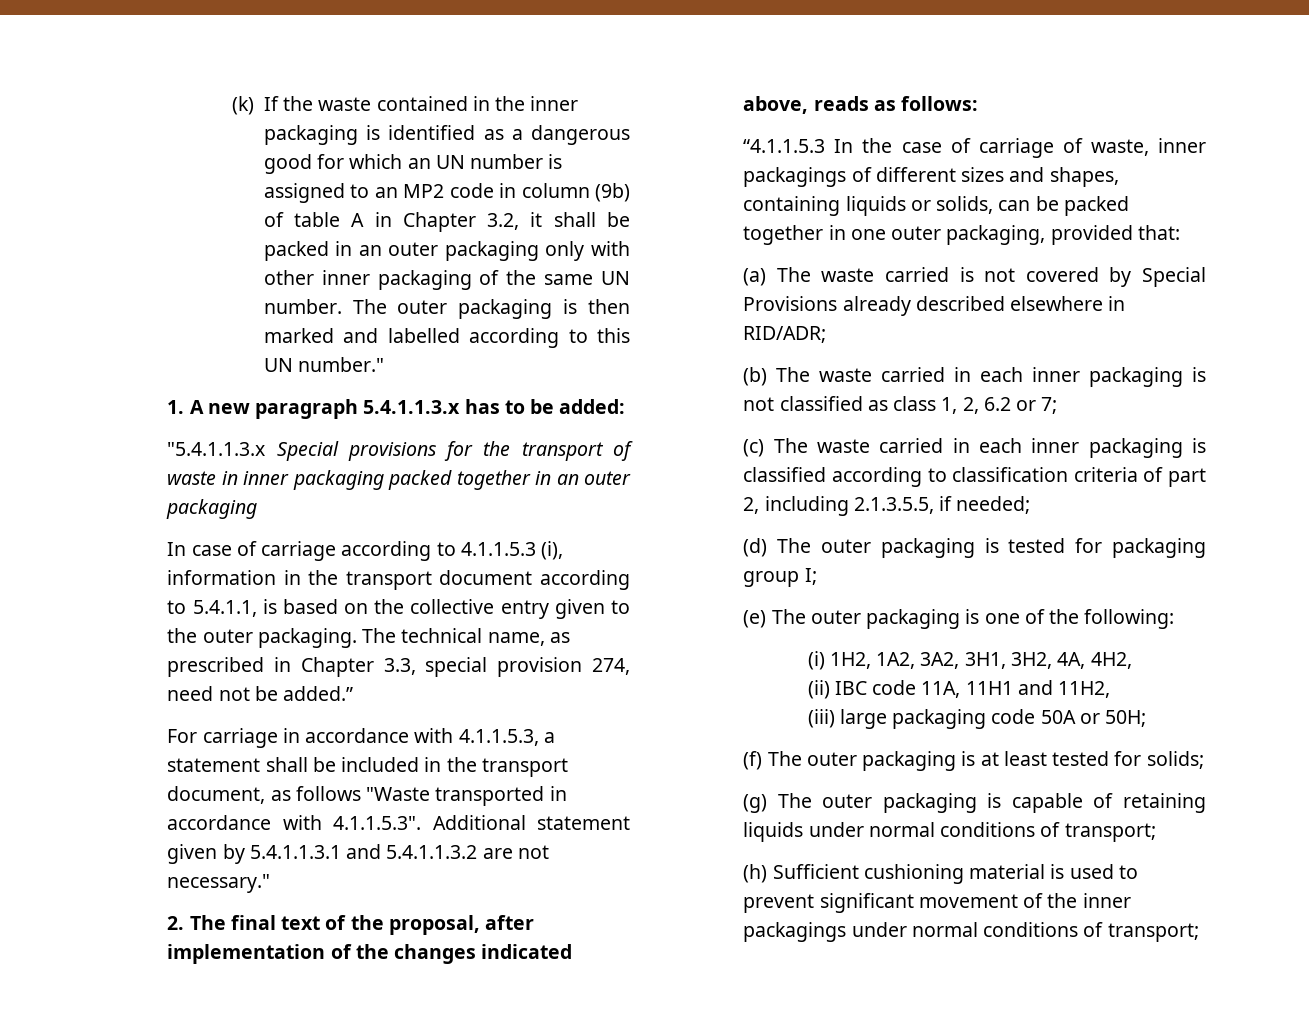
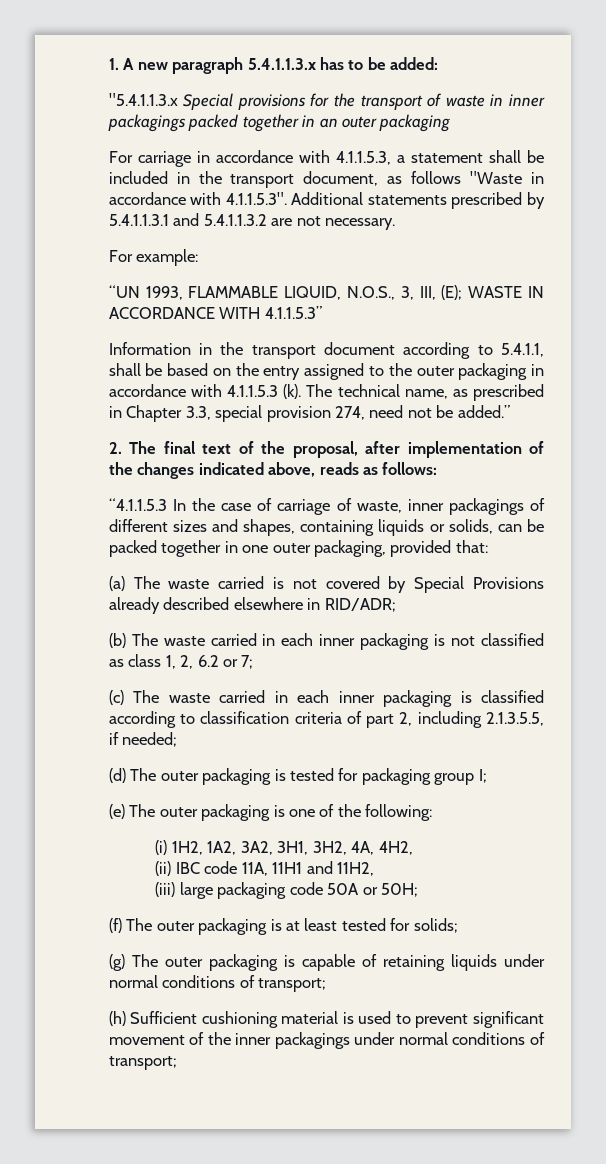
- (k) If the waste contained in the inner packaging is identified as a dangerous good for which an UN number is assigned to an MP2 code in column (9b) of table A in Chapter 3.2, it shall be packed in an outer packaging only with other inner packaging of the same UN number. The outer packaging is then marked and labelled according to this UN number."
- "5.4.1.1.3.x Special provisions for the transport of waste in inner packaging packed together in an outer packaging
+ "5.4.1.1.3.x Special provisions for the transport of waste in inner packagings packed together in an outer packaging
- In case of carriage according to 4.1.1.5.3 (i), information in the transport document according to 5.4.1.1, is based on the collective entry given to the outer packaging. The technical name, as prescribed in Chapter 3.3, special provision 274, need not be added.”
- For carriage in accordance with 4.1.1.5.3, a statement shall be included in the transport document, as follows "Waste transported in accordance with 4.1.1.5.3". Additional statement given by 5.4.1.1.3.1 and 5.4.1.1.3.2 are not necessary."
+ For carriage in accordance with 4.1.1.5.3, a statement shall be included in the transport document, as follows "Waste in accordance with 4.1.1.5.3". Additional statements prescribed by 5.4.1.1.3.1 and 5.4.1.1.3.2 are not necessary.
+ For example:
+ “UN 1993, FLAMMABLE LIQUID, N.O.S., 3, III, (E); WASTE IN ACCORDANCE WITH 4.1.1.5.3”
+ Information in the transport document according to 5.4.1.1, shall be based on the entry assigned to the outer packaging in accordance with 4.1.1.5.3 (k). The technical name, as prescribed in Chapter 3.3, special provision 274, need not be added.”

